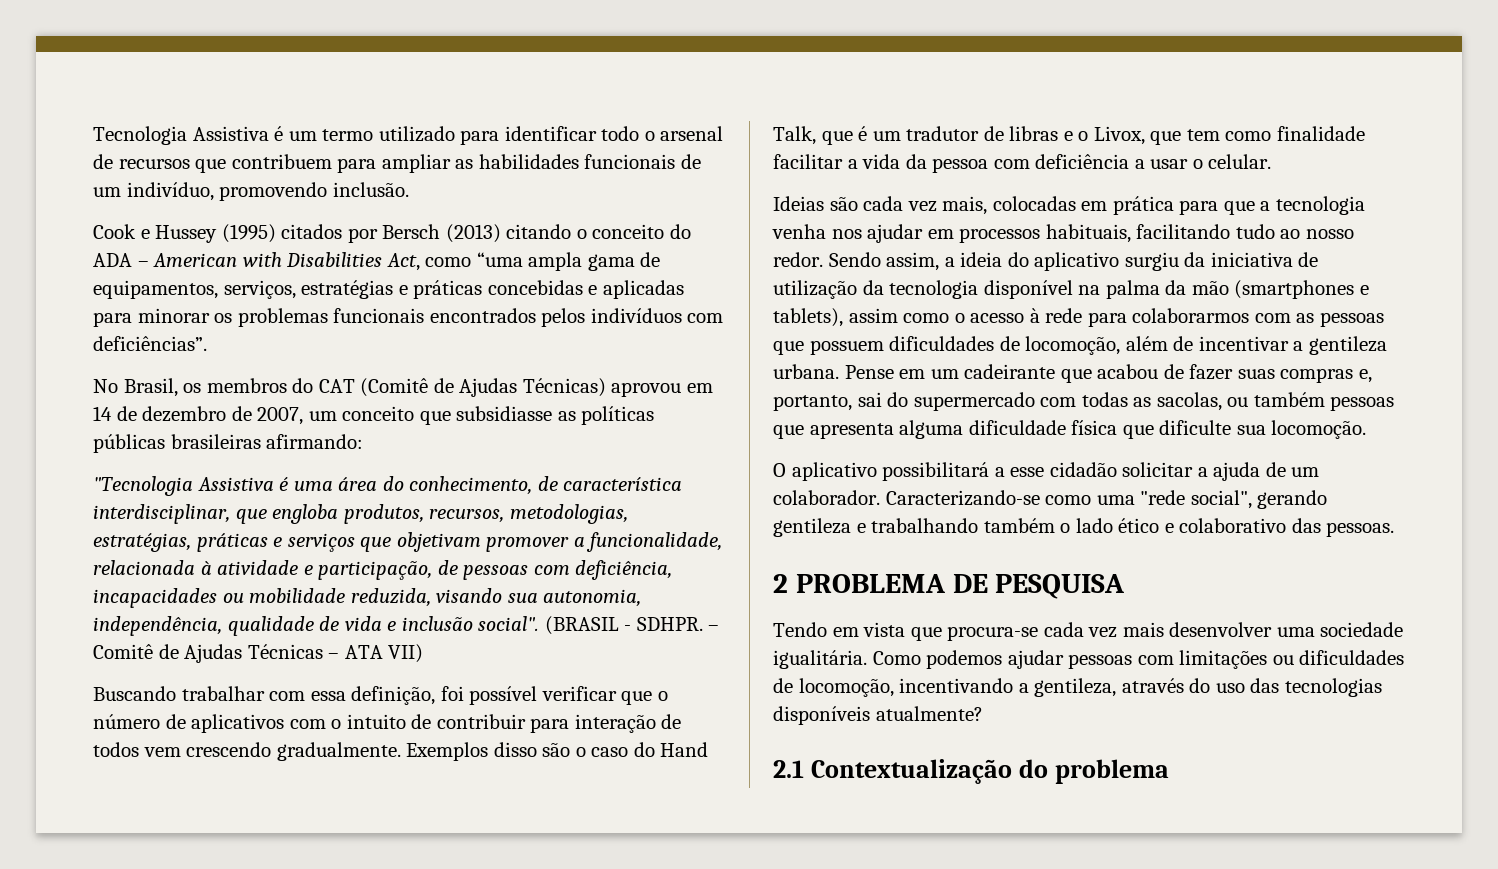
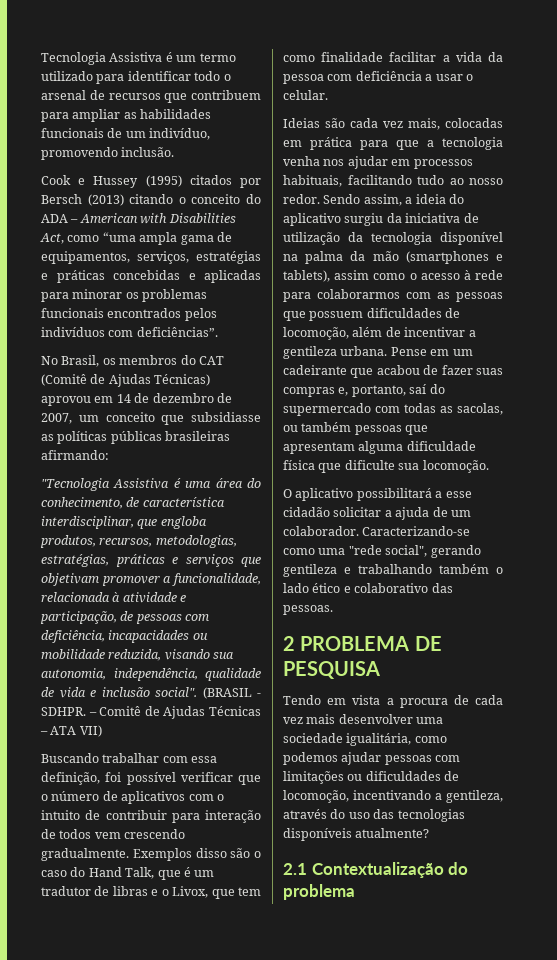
- Pense em um cadeirante que acabou de fazer suas compras e, portanto, sai do supermercado com todas as sacolas, ou também pessoas que apresenta alguma dificuldade física que dificulte sua locomoção.
+ Pense em um cadeirante que acabou de fazer suas compras e, portanto, saí do supermercado com todas as sacolas, ou também pessoas que apresentam alguma dificuldade física que dificulte sua locomoção.
- Tendo em vista que procura-se cada vez mais desenvolver uma sociedade igualitária. Como podemos ajudar pessoas com limitações ou dificuldades de locomoção, incentivando a gentileza, através do uso das tecnologias disponíveis atualmente?
+ Tendo em vista a procura de cada vez mais desenvolver uma sociedade igualitária, como podemos ajudar pessoas com limitações ou dificuldades de locomoção, incentivando a gentileza, através do uso das tecnologias disponíveis atualmente?

